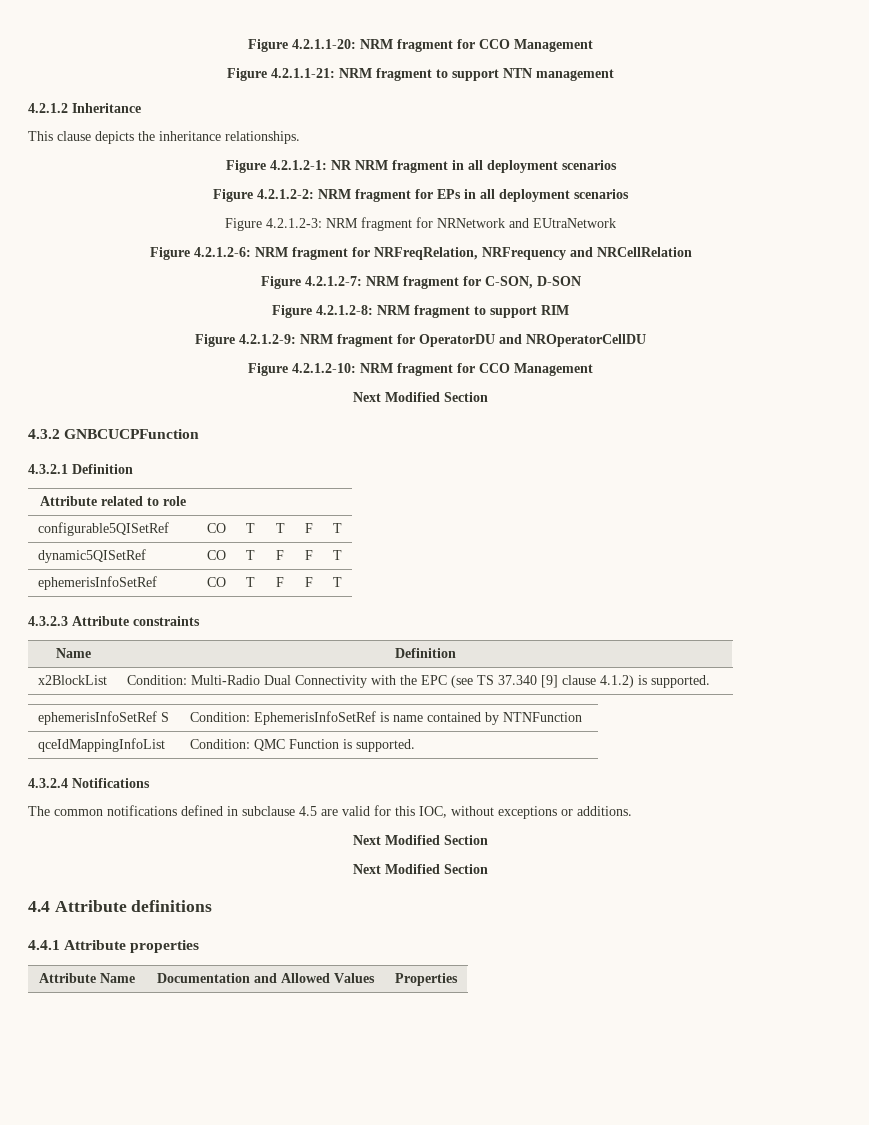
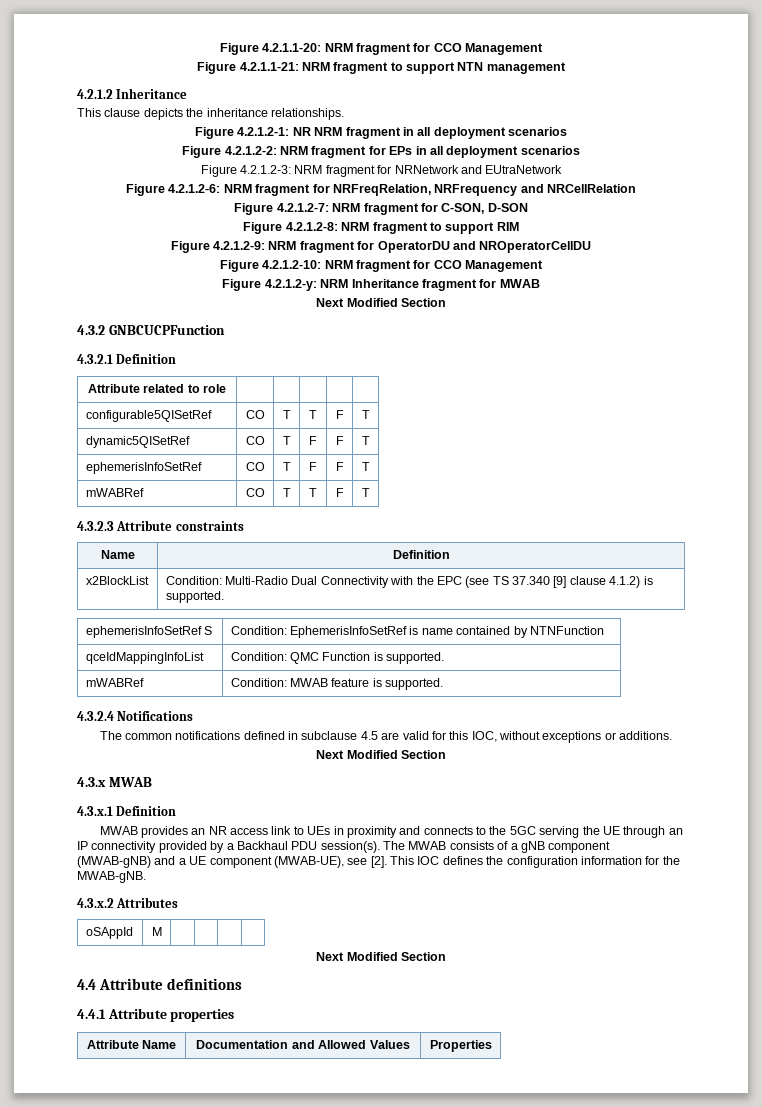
+ Figure 4.2.1.2-y: NRM Inheritance fragment for MWAB
+ mWABRef | CO | T | T | F | T
+ mWABRef | Condition: MWAB feature is supported.
+ 4.3.x MWAB
+ 4.3.x.1 Definition
+ MWAB provides an NR access link to UEs in proximity and connects to the 5GC serving the UE through an IP connectivity provided by a Backhaul PDU session(s). The MWAB consists of a gNB component (MWAB-gNB) and a UE component (MWAB-UE), see [2]. This IOC defines the configuration information for the MWAB-gNB.
+ 4.3.x.2 Attributes
+ oSAppId | M | | | |

